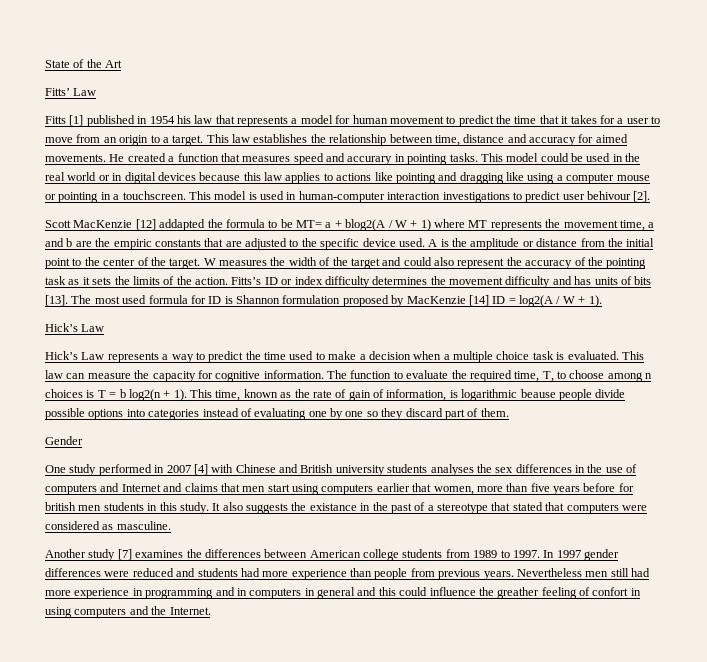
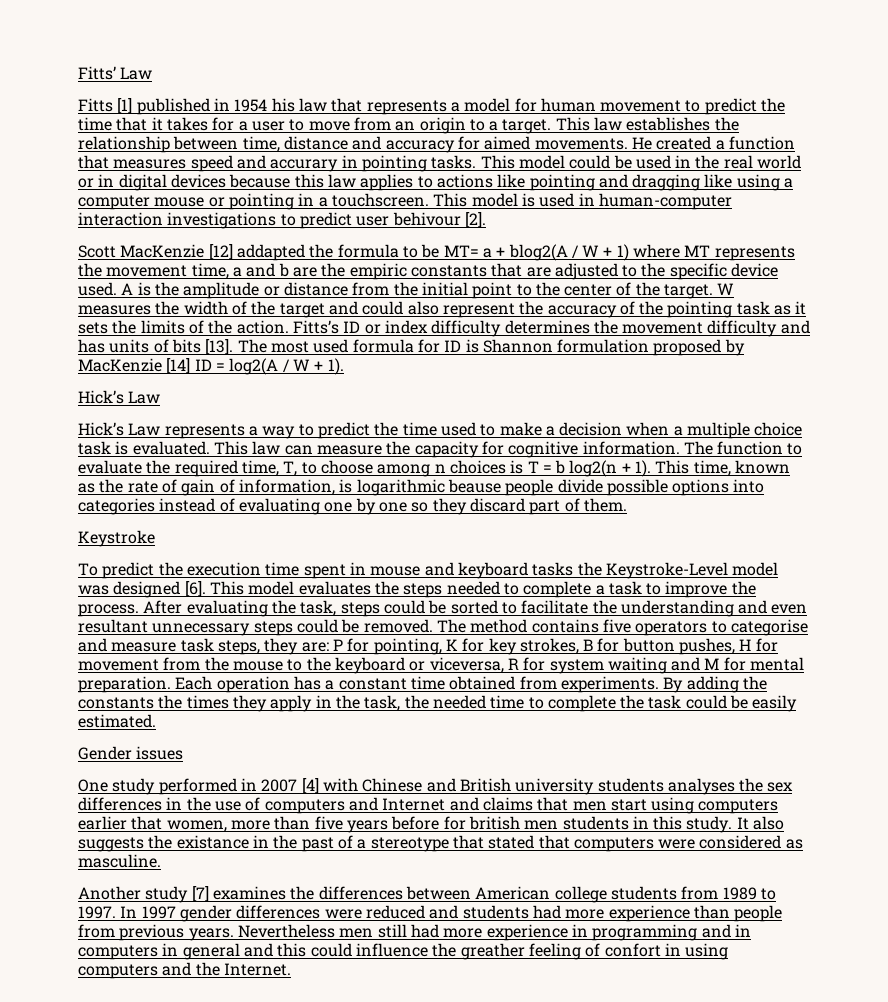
- State of the Art
+ Keystroke
+ To predict the execution time spent in mouse and keyboard tasks the Keystroke-Level model was designed [6]. This model evaluates the steps needed to complete a task to improve the process. After evaluating the task, steps could be sorted to facilitate the understanding and even resultant unnecessary steps could be removed. The method contains five operators to categorise and measure task steps, they are: P for pointing, K for key strokes, B for button pushes, H for movement from the mouse to the keyboard or viceversa, R for system waiting and M for mental preparation. Each operation has a constant time obtained from experiments. By adding the constants the times they apply in the task, the needed time to complete the task could be easily estimated.
- Gender
+ Gender issues

